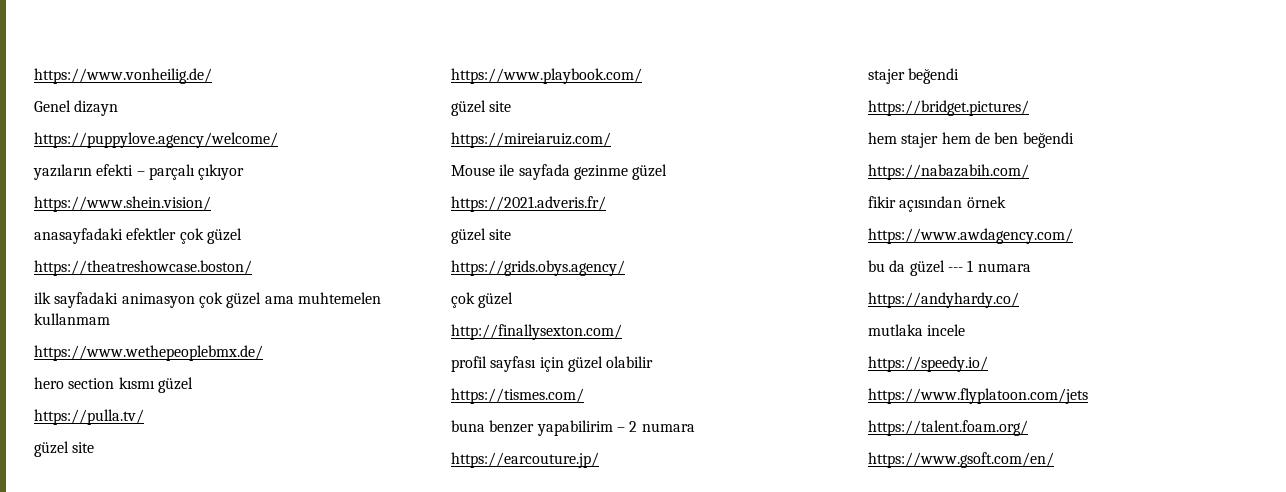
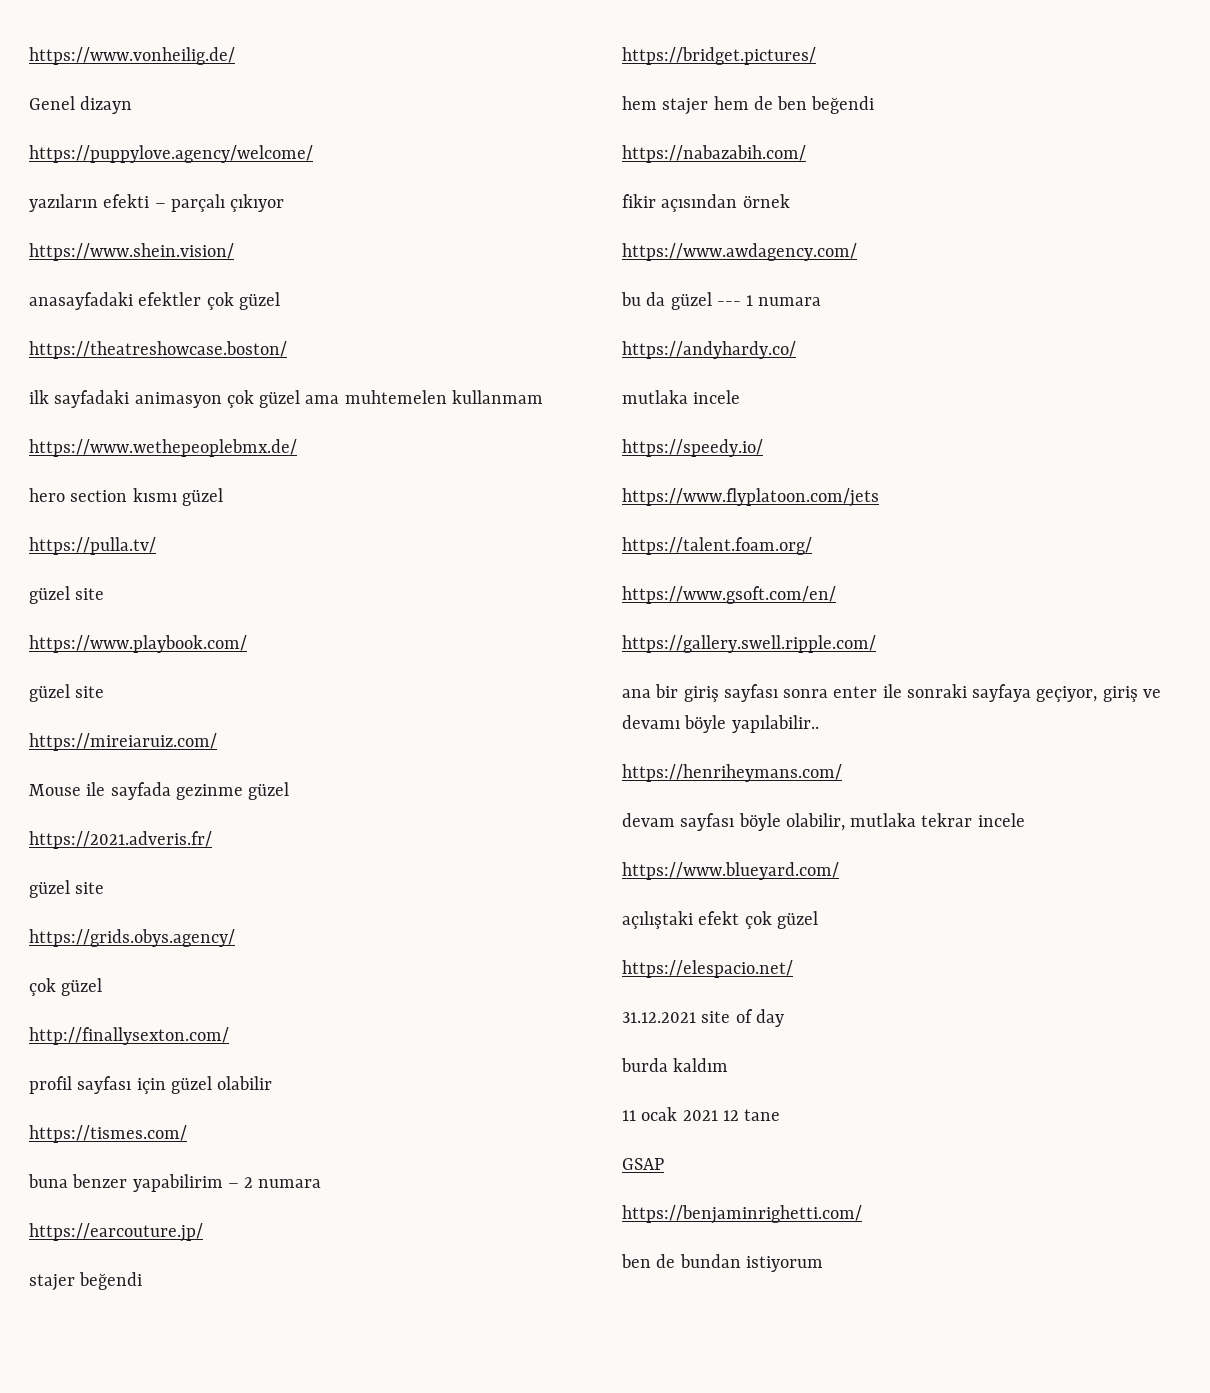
+ https://gallery.swell.ripple.com/
+ ana bir giriş sayfası sonra enter ile sonraki sayfaya geçiyor, giriş ve devamı böyle yapılabilir..
+ https://henriheymans.com/
+ devam sayfası böyle olabilir, mutlaka tekrar incele
+ https://www.blueyard.com/
+ açılıştaki efekt çok güzel
+ https://elespacio.net/
+ 31.12.2021 site of day
+ burda kaldım
+ 11 ocak 2021 12 tane
+ GSAP
+ https://benjaminrighetti.com/
+ ben de bundan istiyorum

